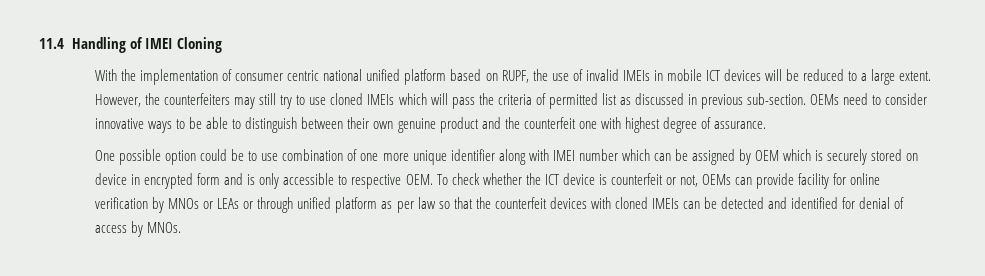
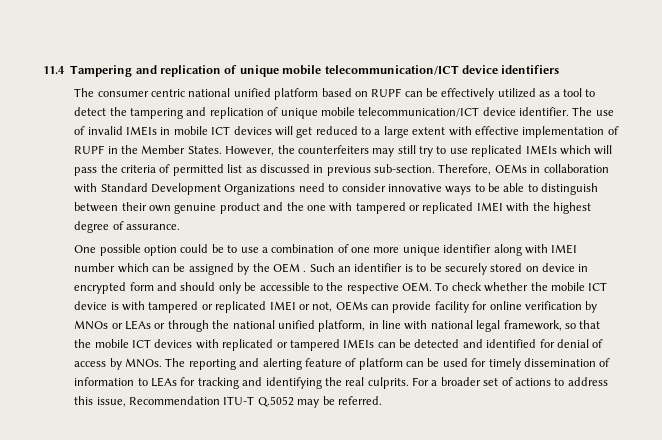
- 11.4 Handling of IMEI Cloning
- With the implementation of consumer centric national unified platform based on RUPF, the use of invalid IMEIs in mobile ICT devices will be reduced to a large extent.
+ 11.4 Tampering and replication of unique mobile telecommunication/ICT device identifiers
+ The consumer centric national unified platform based on RUPF can be effectively utilized as a tool to detect the tampering and replication of unique mobile telecommunication/ICT device identifier. The use of invalid IMEIs in mobile ICT devices will get reduced to a large extent with effective implementation of RUPF in the Member States.
- However, the counterfeiters may still try to use cloned IMEIs which will pass the criteria of permitted list as discussed in previous sub-section.
+ However, the counterfeiters may still try to use replicated IMEIs which will pass the criteria of permitted list as discussed in previous sub-section.
- OEMs need to consider innovative ways to be able to distinguish between their own genuine product and the counterfeit one with highest degree of assurance.
+ Therefore, OEMs in collaboration with Standard Development Organizations need to consider innovative ways to be able to distinguish between their own genuine product and the one with tampered or replicated IMEI with the highest degree of assurance.
- One possible option could be to use combination of one more unique identifier along with IMEI number which can be assigned by OEM which is securely stored on device in encrypted form and is only accessible to respective OEM. To check whether the ICT device is counterfeit or not, OEMs can provide facility for online verification by MNOs or LEAs or through unified platform as per law so that the counterfeit devices with cloned IMEIs can be detected and identified for denial of access by MNOs.
+ One possible option could be to use a combination of one more unique identifier along with IMEI number which can be assigned by the OEM . Such an identifier is to be securely stored on device in encrypted form and should only be accessible to the respective OEM. To check whether the mobile ICT device is with tampered or replicated IMEI or not, OEMs can provide facility for online verification by MNOs or LEAs or through the national unified platform, in line with national legal framework, so that the mobile ICT devices with replicated or tampered IMEIs can be detected and identified for denial of access by MNOs.
+ The reporting and alerting feature of platform can be used for timely dissemination of information to LEAs for tracking and identifying the real culprits. For a broader set of actions to address this issue, Recommendation ITU-T Q.5052 may be referred.

